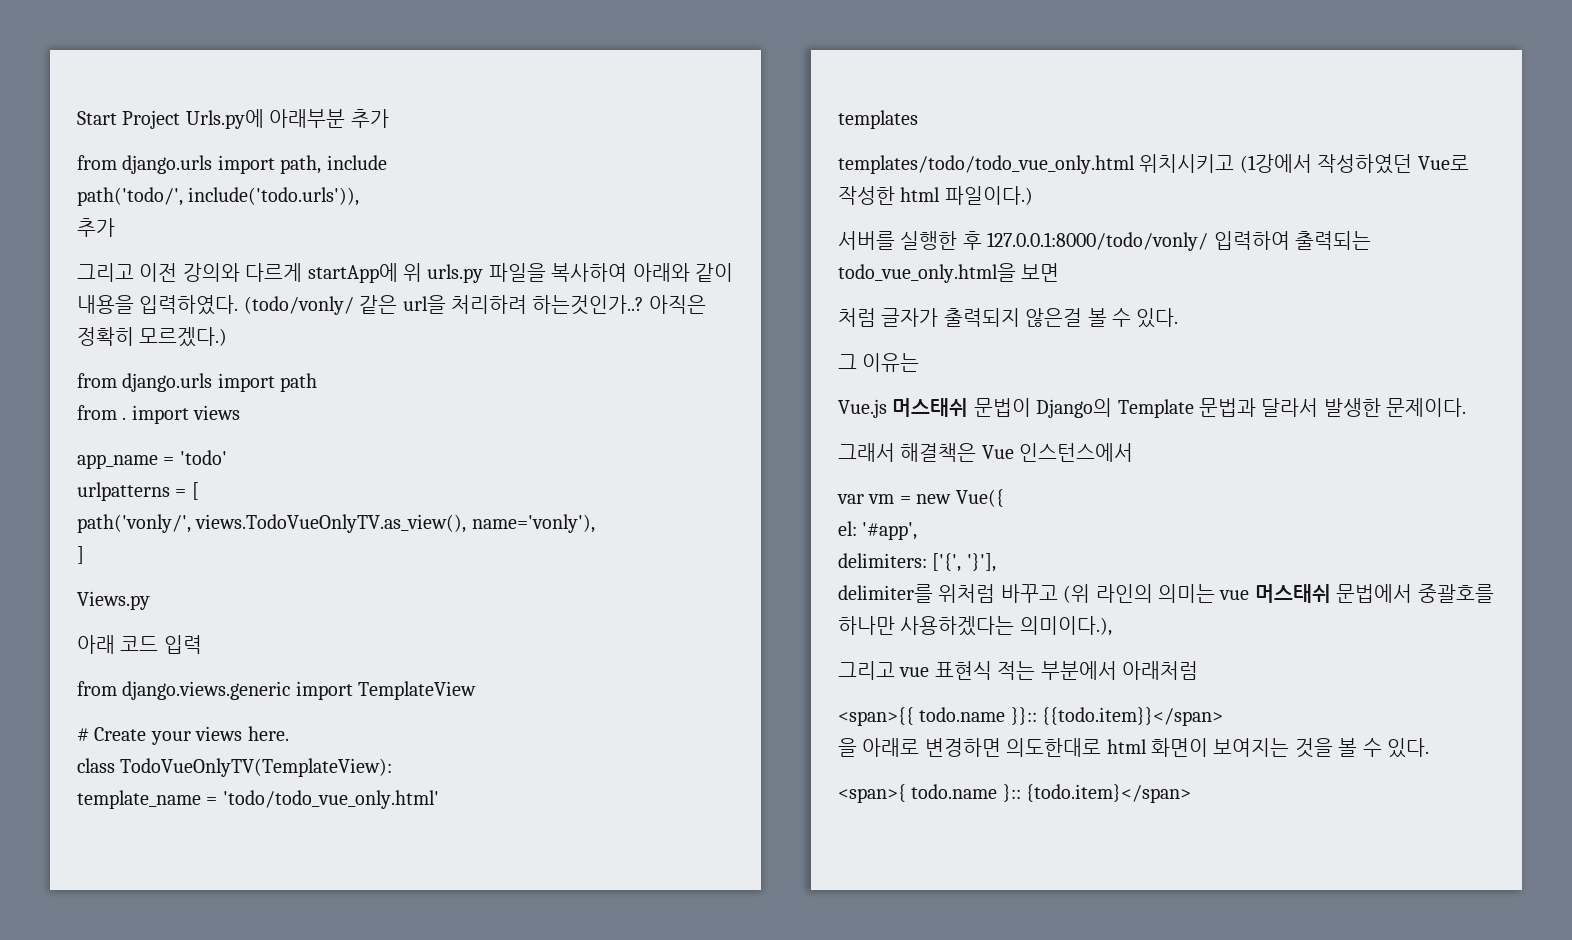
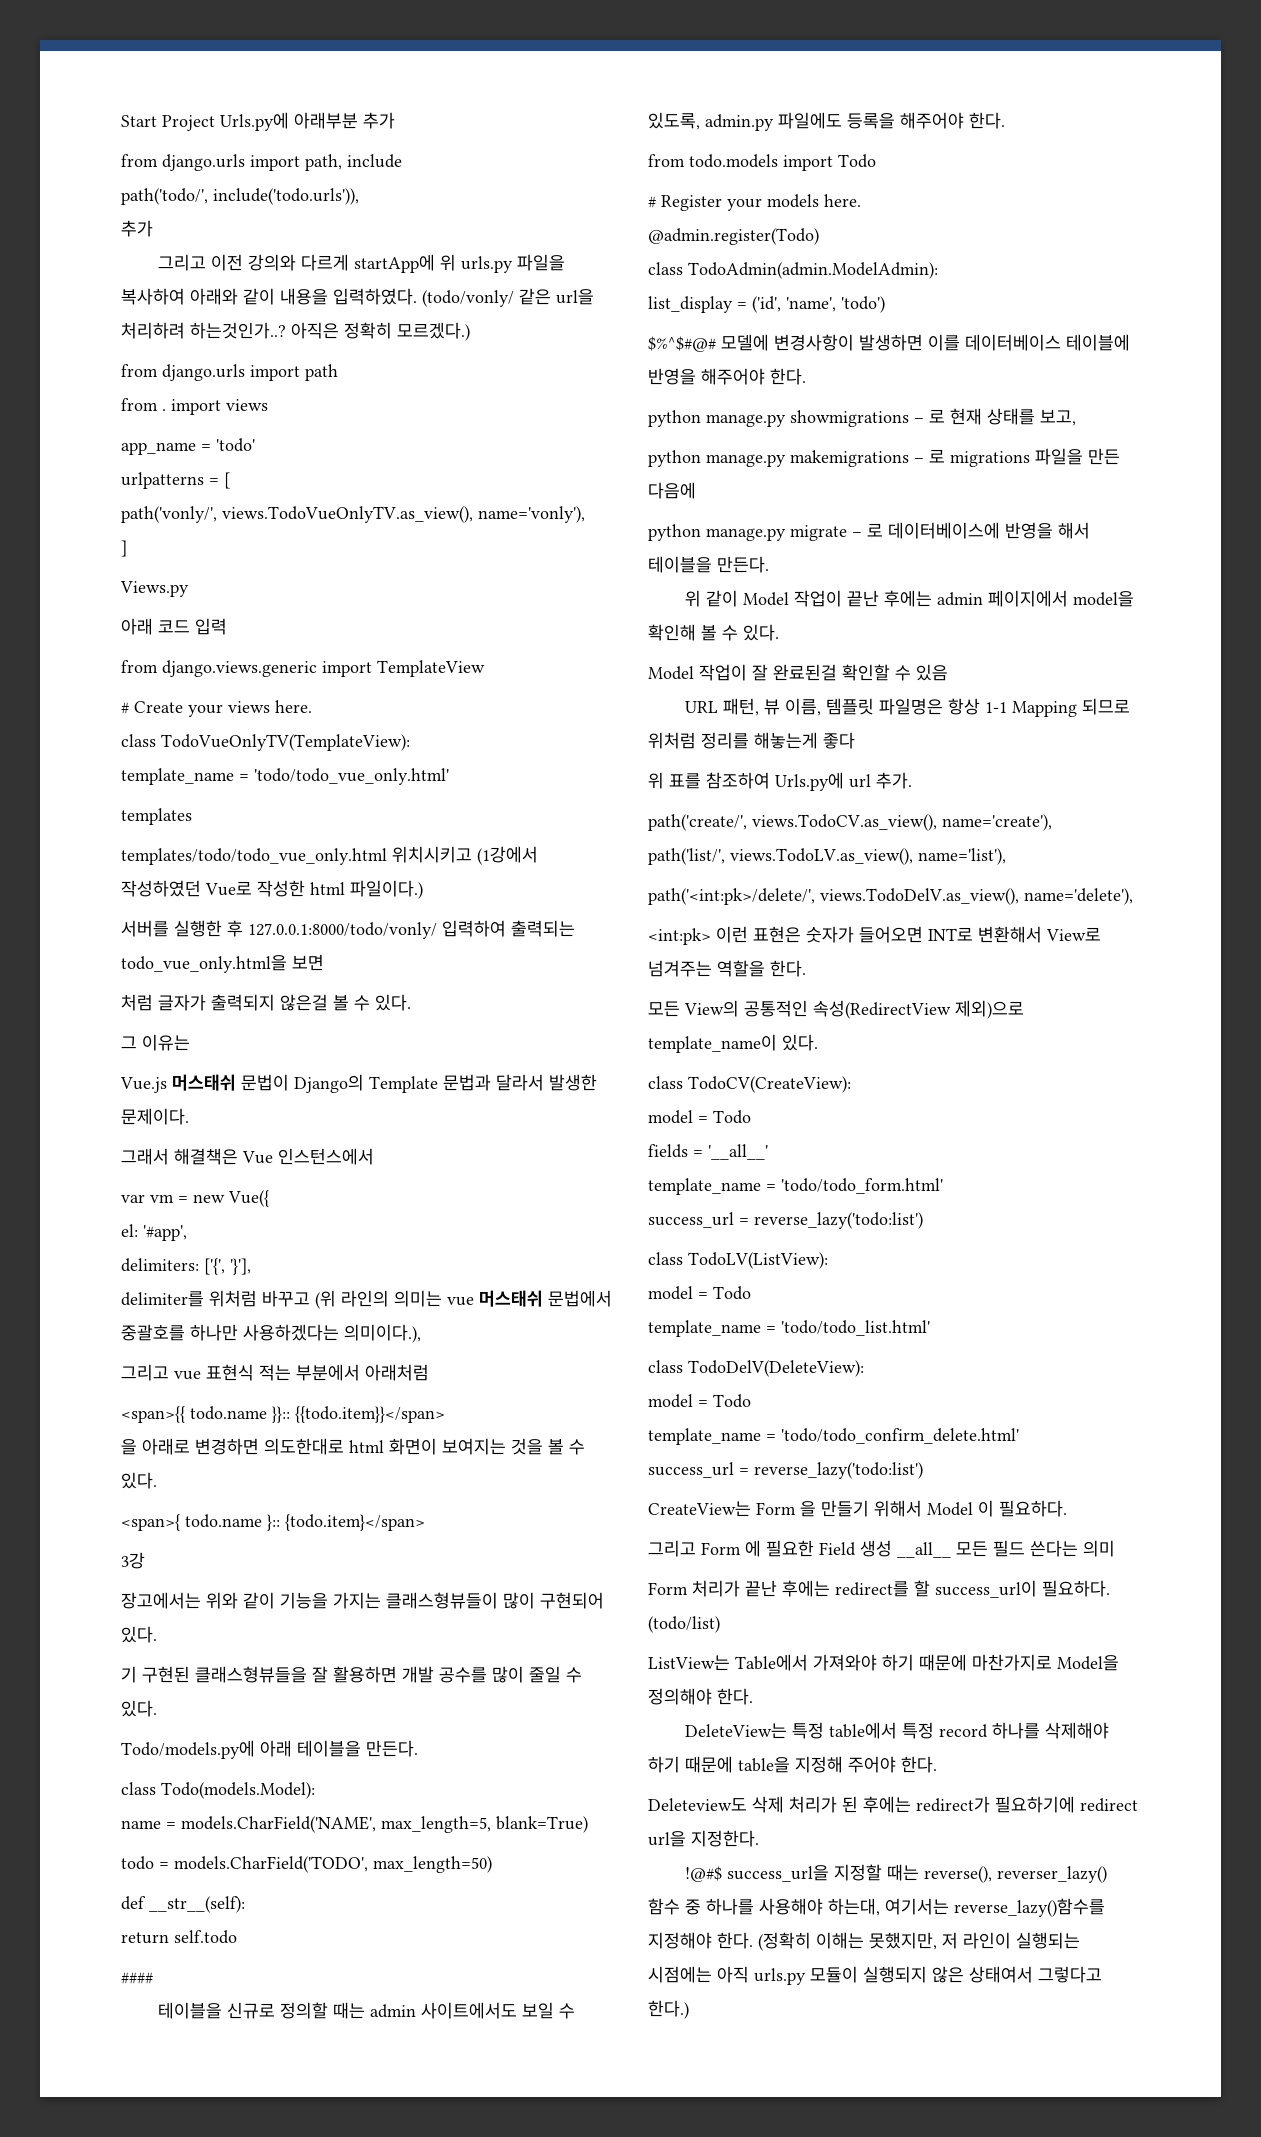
+ 3강
+ 장고에서는 위와 같이 기능을 가지는 클래스형뷰들이 많이 구현되어 있다.
+ 기 구현된 클래스형뷰들을 잘 활용하면 개발 공수를 많이 줄일 수 있다.
+ Todo/models.py에 아래 테이블을 만든다.
+ class Todo(models.Model):
+ name = models.CharField('NAME', max_length=5, blank=True)
+ todo = models.CharField('TODO', max_length=50)
+ def __str__(self):
+ return self.todo
+ ####
+ 테이블을 신규로 정의할 때는 admin 사이트에서도 보일 수 있도록, admin.py 파일에도 등록을 해주어야 한다.
+ from todo.models import Todo
+ # Register your models here.
+ @admin.register(Todo)
+ class TodoAdmin(admin.ModelAdmin):
+ list_display = ('id', 'name', 'todo')
+ $%^$#@# 모델에 변경사항이 발생하면 이를 데이터베이스 테이블에 반영을 해주어야 한다.
+ python manage.py showmigrations – 로 현재 상태를 보고,
+ python manage.py makemigrations – 로 migrations 파일을 만든 다음에
+ python manage.py migrate – 로 데이터베이스에 반영을 해서 테이블을 만든다.
+ 위 같이 Model 작업이 끝난 후에는 admin 페이지에서 model을 확인해 볼 수 있다.
+ Model 작업이 잘 완료된걸 확인할 수 있음
+ URL 패턴, 뷰 이름, 템플릿 파일명은 항상 1-1 Mapping 되므로 위처럼 정리를 해놓는게 좋다
+ 위 표를 참조하여 Urls.py에 url 추가.
+ path('create/', views.TodoCV.as_view(), name='create'),
+ path('list/', views.TodoLV.as_view(), name='list'),
+ path('<int:pk>/delete/', views.TodoDelV.as_view(), name='delete'),
+ <int:pk> 이런 표현은 숫자가 들어오면 INT로 변환해서 View로 넘겨주는 역할을 한다.
+ 모든 View의 공통적인 속성(RedirectView 제외)으로 template_name이 있다.
+ class TodoCV(CreateView):
+ model = Todo
+ fields = '__all__'
+ template_name = 'todo/todo_form.html'
+ success_url = reverse_lazy('todo:list')
+ class TodoLV(ListView):
+ model = Todo
+ template_name = 'todo/todo_list.html'
+ class TodoDelV(DeleteView):
+ model = Todo
+ template_name = 'todo/todo_confirm_delete.html'
+ success_url = reverse_lazy('todo:list')
+ CreateView는 Form 을 만들기 위해서 Model 이 필요하다.
+ 그리고 Form 에 필요한 Field 생성 __all__ 모든 필드 쓴다는 의미
+ Form 처리가 끝난 후에는 redirect를 할 success_url이 필요하다. (todo/list)
+ ListView는 Table에서 가져와야 하기 때문에 마찬가지로 Model을 정의해야 한다.
+ DeleteView는 특정 table에서 특정 record 하나를 삭제해야 하기 때문에 table을 지정해 주어야 한다.
+ Deleteview도 삭제 처리가 된 후에는 redirect가 필요하기에 redirect url을 지정한다.
+ !@#$ success_url을 지정할 때는 reverse(), reverser_lazy() 함수 중 하나를 사용해야 하는대, 여기서는 reverse_lazy()함수를 지정해야 한다. (정확히 이해는 못했지만, 저 라인이 실행되는 시점에는 아직 urls.py 모듈이 실행되지 않은 상태여서 그렇다고 한다.)

